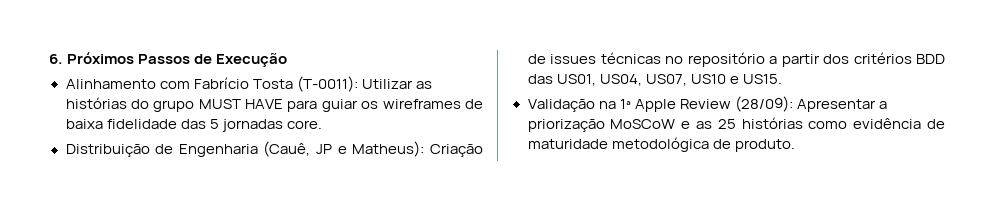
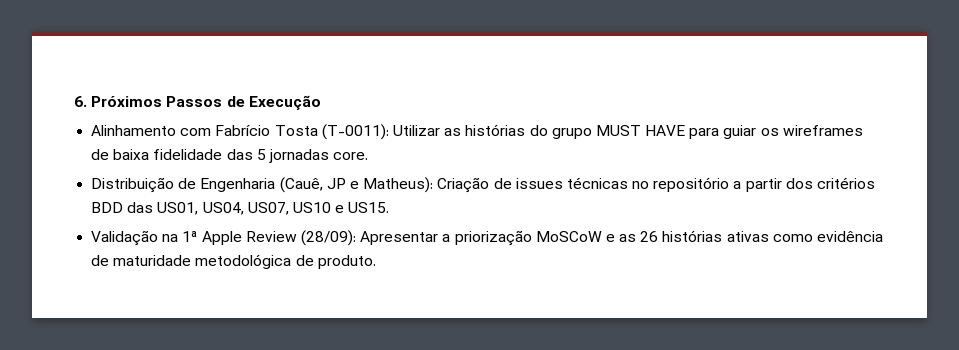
- Validação na 1ª Apple Review (28/09): Apresentar a priorização MoSCoW e as 25 histórias como evidência de maturidade metodológica de produto.
+ Validação na 1ª Apple Review (28/09): Apresentar a priorização MoSCoW e as 26 histórias ativas como evidência de maturidade metodológica de produto.

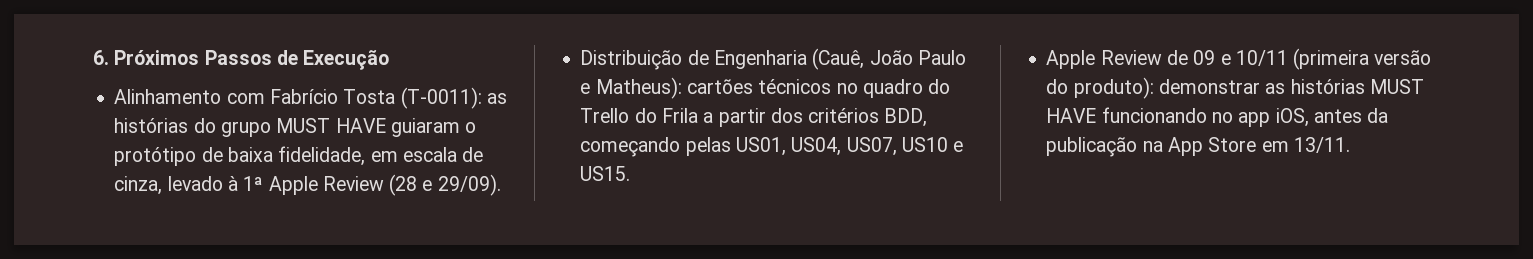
- Alinhamento com Fabrício Tosta (T-0011): Utilizar as histórias do grupo MUST HAVE para guiar os wireframes de baixa fidelidade das 5 jornadas core.
- Distribuição de Engenharia (Cauê, JP e Matheus): Criação de issues técnicas no repositório a partir dos critérios BDD das US01, US04, US07, US10 e US15.
+ Alinhamento com Fabrício Tosta (T-0011): as histórias do grupo MUST HAVE guiaram o protótipo de baixa fidelidade, em escala de cinza, levado à 1ª Apple Review (28 e 29/09).
+ Distribuição de Engenharia (Cauê, João Paulo e Matheus): cartões técnicos no quadro do Trello do Frila a partir dos critérios BDD, começando pelas US01, US04, US07, US10 e US15.
- Validação na 1ª Apple Review (28/09): Apresentar a priorização MoSCoW e as 26 histórias ativas como evidência de maturidade metodológica de produto.
+ Apple Review de 09 e 10/11 (primeira versão do produto): demonstrar as histórias MUST HAVE funcionando no app iOS, antes da publicação na App Store em 13/11.

